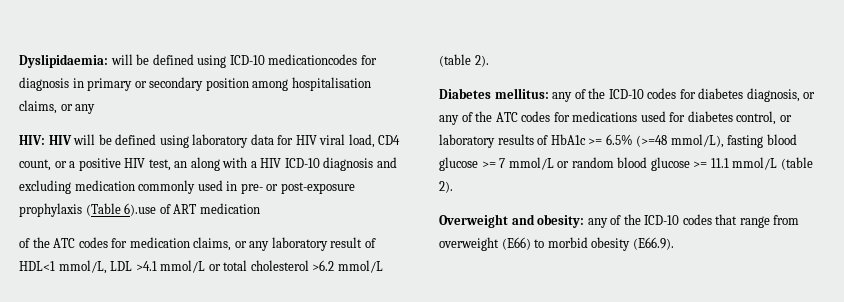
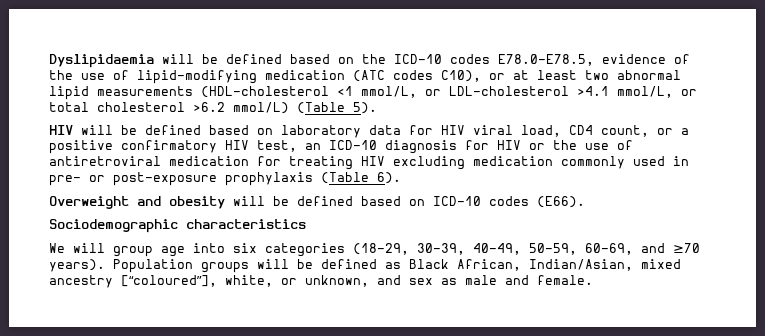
- Dyslipidaemia: will be defined using ICD-10 medicationcodes for diagnosis in primary or secondary position among hospitalisation claims, or any
- HIV: HIV will be defined using laboratory data for HIV viral load, CD4 count, or a positive HIV test, an along with a HIV ICD-10 diagnosis and excluding medication commonly used in pre- or post-exposure prophylaxis (Table 6).use of ART medication
- of the ATC codes for medication claims, or any laboratory result of HDL<1 mmol/L, LDL >4.1 mmol/L or total cholesterol >6.2 mmol/L (table 2).
- Diabetes mellitus: any of the ICD-10 codes for diabetes diagnosis, or any of the ATC codes for medications used for diabetes control, or laboratory results of HbA1c >= 6.5% (>=48 mmol/L), fasting blood glucose >= 7 mmol/L or random blood glucose >= 11.1 mmol/L (table 2).
- Overweight and obesity: any of the ICD-10 codes that range from overweight (E66) to morbid obesity (E66.9).
+ Dyslipidaemia will be defined based on the ICD-10 codes E78.0-E78.5, evidence of the use of lipid-modifying medication (ATC codes C10), or at least two abnormal lipid measurements (HDL-cholesterol <1 mmol/L, or LDL-cholesterol >4.1 mmol/L, or total cholesterol >6.2 mmol/L) (Table 5).
+ HIV will be defined based on laboratory data for HIV viral load, CD4 count, or a positive confirmatory HIV test, an ICD-10 diagnosis for HIV or the use of antiretroviral medication for treating HIV excluding medication commonly used in pre- or post-exposure prophylaxis (Table 6).
+ Overweight and obesity will be defined based on ICD-10 codes (E66).
+ Sociodemographic characteristics
+ We will group age into six categories (18-29, 30-39, 40-49, 50-59, 60-69, and ≥70 years). Population groups will be defined as Black African, Indian/Asian, mixed ancestry [“coloured”], white, or unknown, and sex as male and female.

